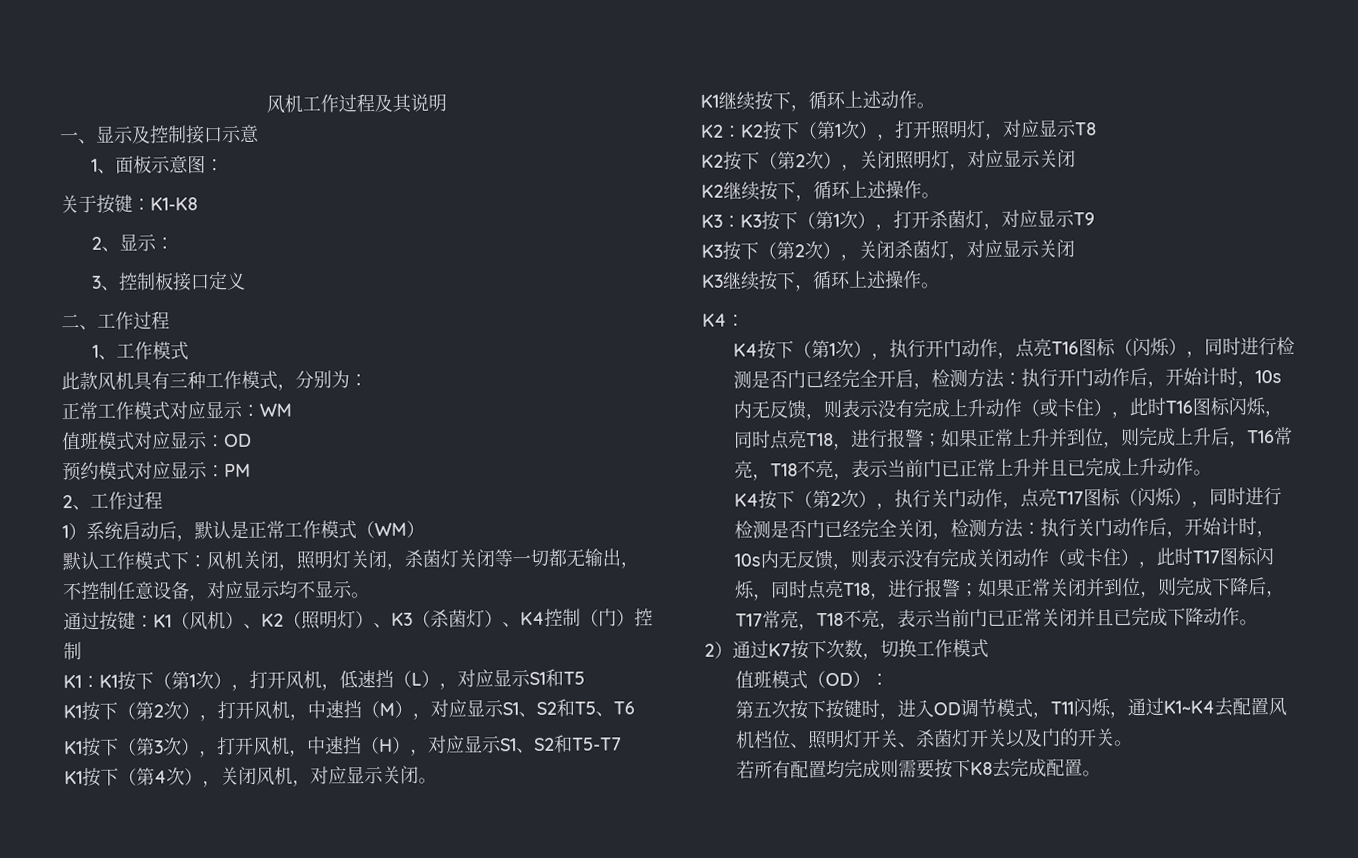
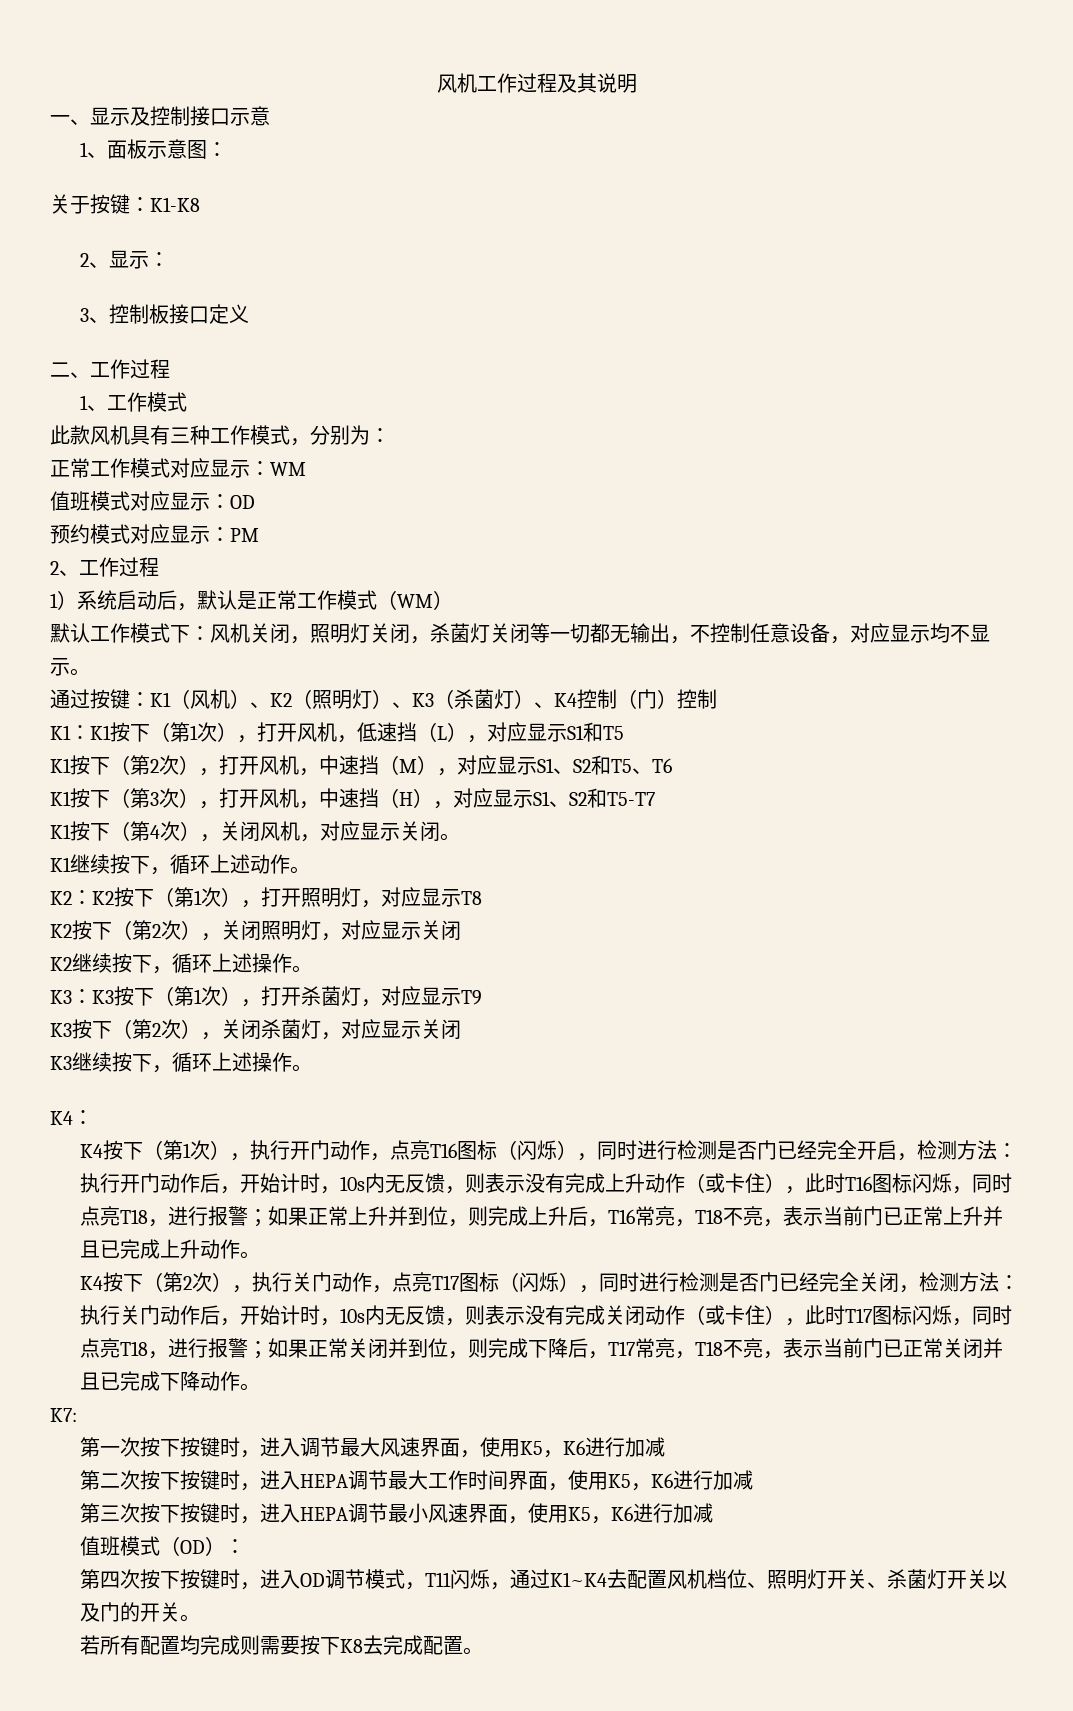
- 2）通过K7按下次数，切换工作模式
+ K7:
+ 第一次按下按键时，进入调节最大风速界面，使用K5，K6进行加减
+ 第二次按下按键时，进入HEPA调节最大工作时间界面，使用K5，K6进行加减
+ 第三次按下按键时，进入HEPA调节最小风速界面，使用K5，K6进行加减
- 第五次按下按键时，进入OD调节模式，T11闪烁，通过K1~K4去配置风机档位、照明灯开关、杀菌灯开关以及门的开关。
+ 第四次按下按键时，进入OD调节模式，T11闪烁，通过K1~K4去配置风机档位、照明灯开关、杀菌灯开关以及门的开关。

